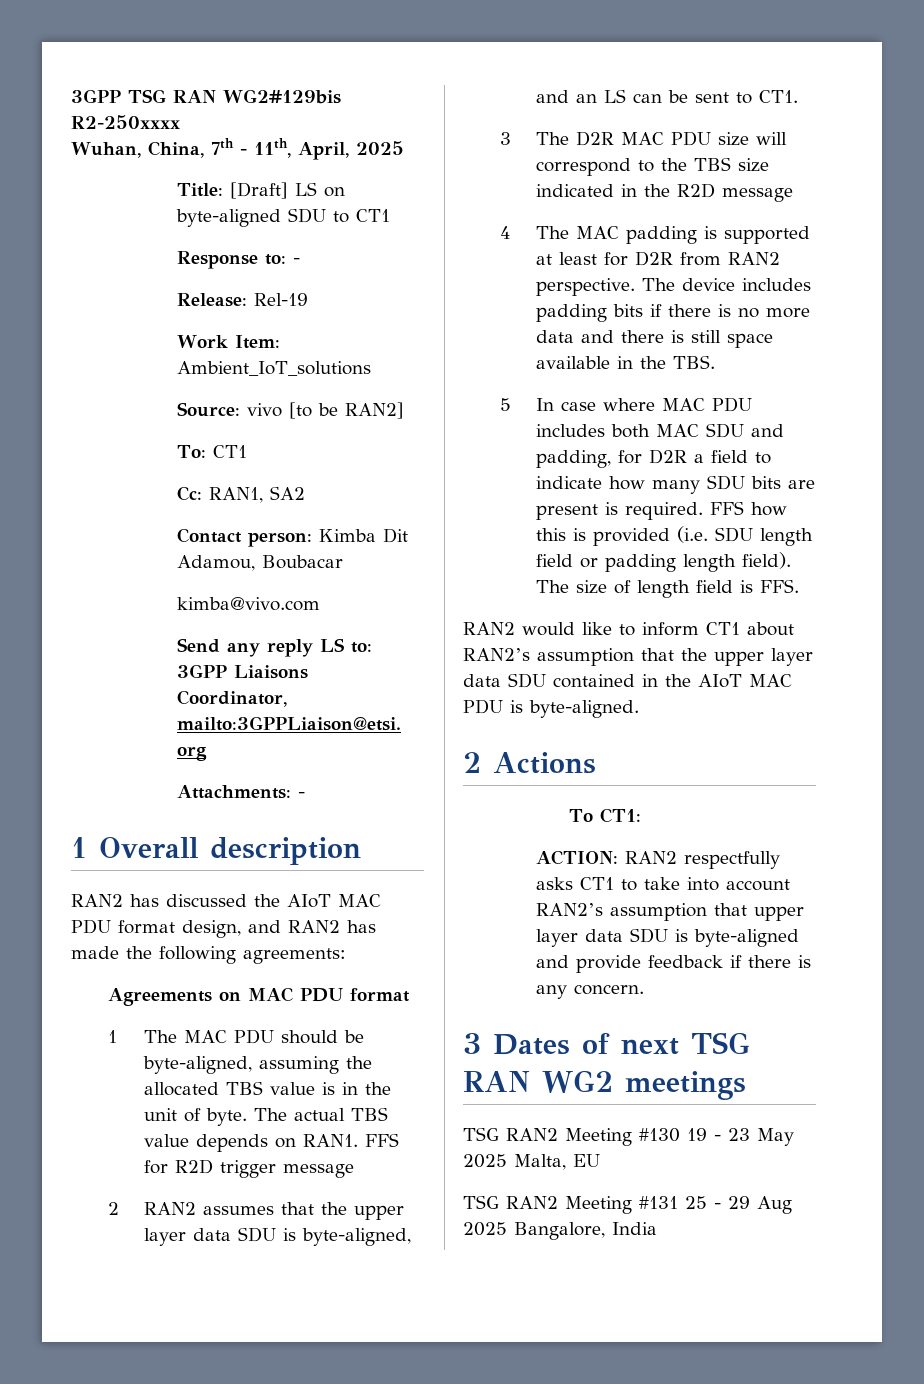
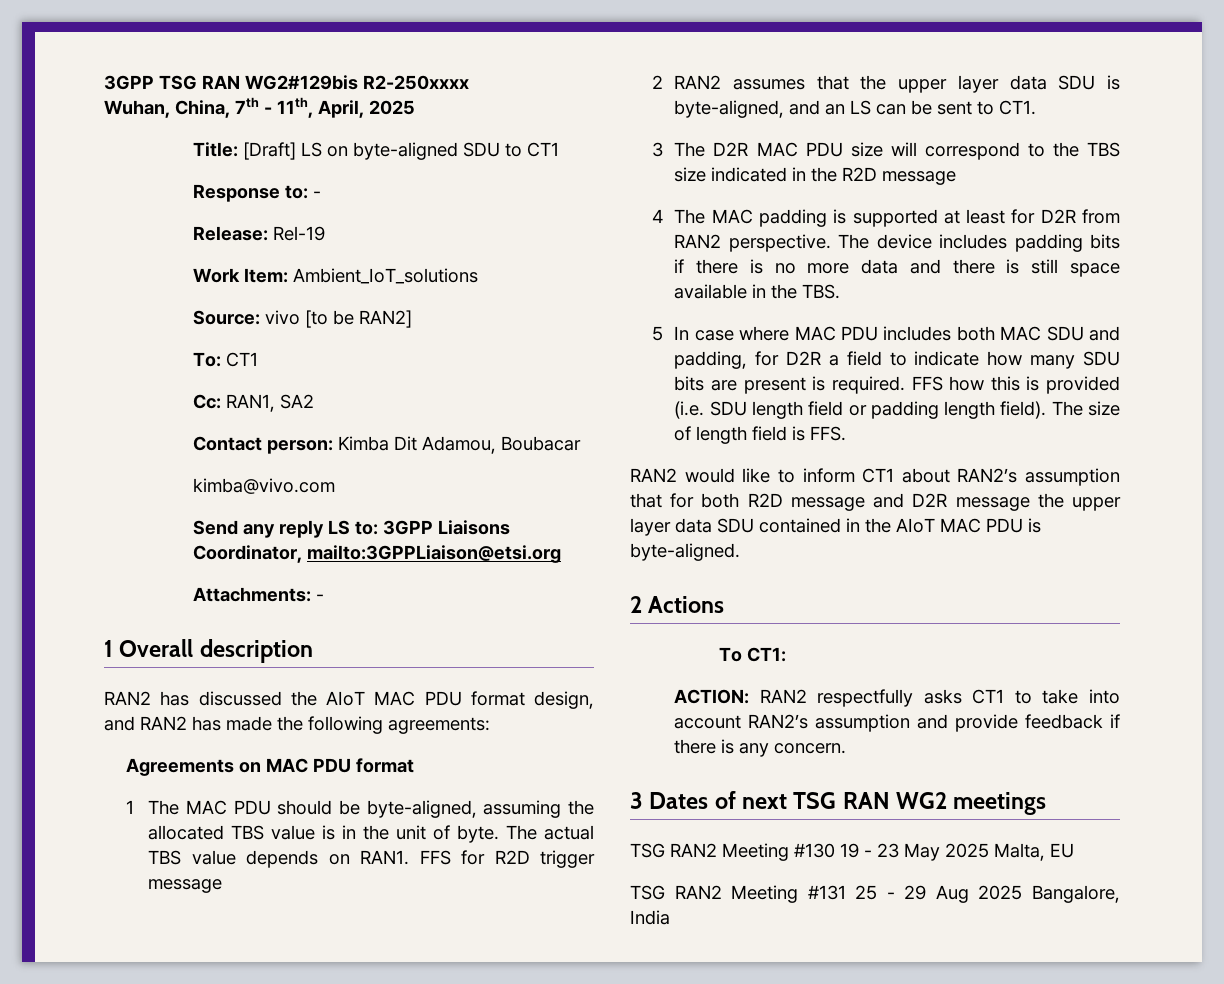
- RAN2 would like to inform CT1 about RAN2’s assumption that the upper layer data SDU contained in the AIoT MAC PDU is byte-aligned.
+ RAN2 would like to inform CT1 about RAN2’s assumption that for both R2D message and D2R message the upper layer data SDU contained in the AIoT MAC PDU is byte-aligned.
- ACTION: RAN2 respectfully asks CT1 to take into account RAN2’s assumption that upper layer data SDU is byte-aligned and provide feedback if there is any concern.
+ ACTION: RAN2 respectfully asks CT1 to take into account RAN2’s assumption and provide feedback if there is any concern.

